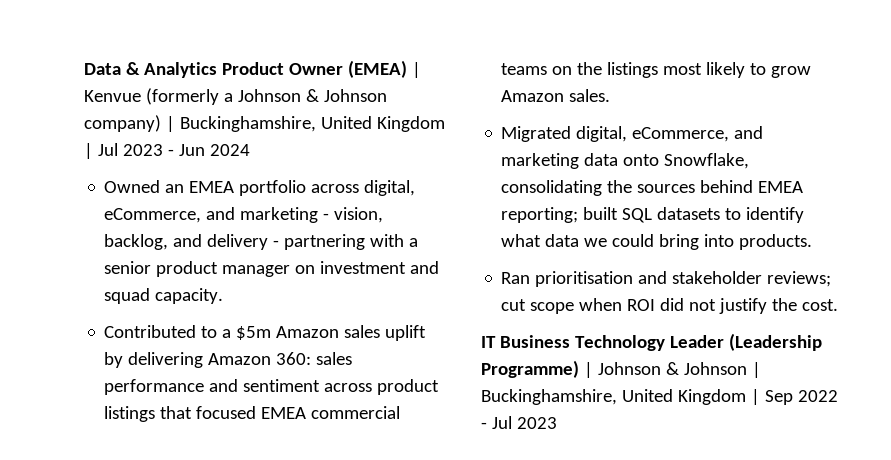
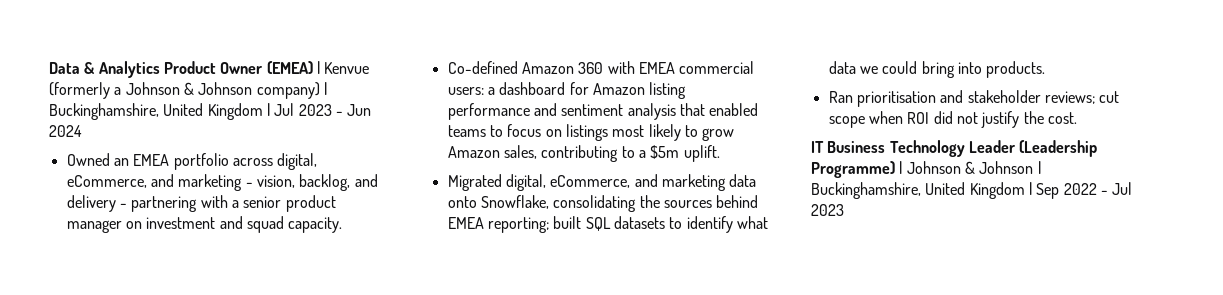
- Contributed to a $5m Amazon sales uplift by delivering Amazon 360: sales performance and sentiment across product listings that focused EMEA commercial teams on the listings most likely to grow Amazon sales.
+ Co-defined Amazon 360 with EMEA commercial users: a dashboard for Amazon listing performance and sentiment analysis that enabled teams to focus on listings most likely to grow Amazon sales, contributing to a $5m uplift.

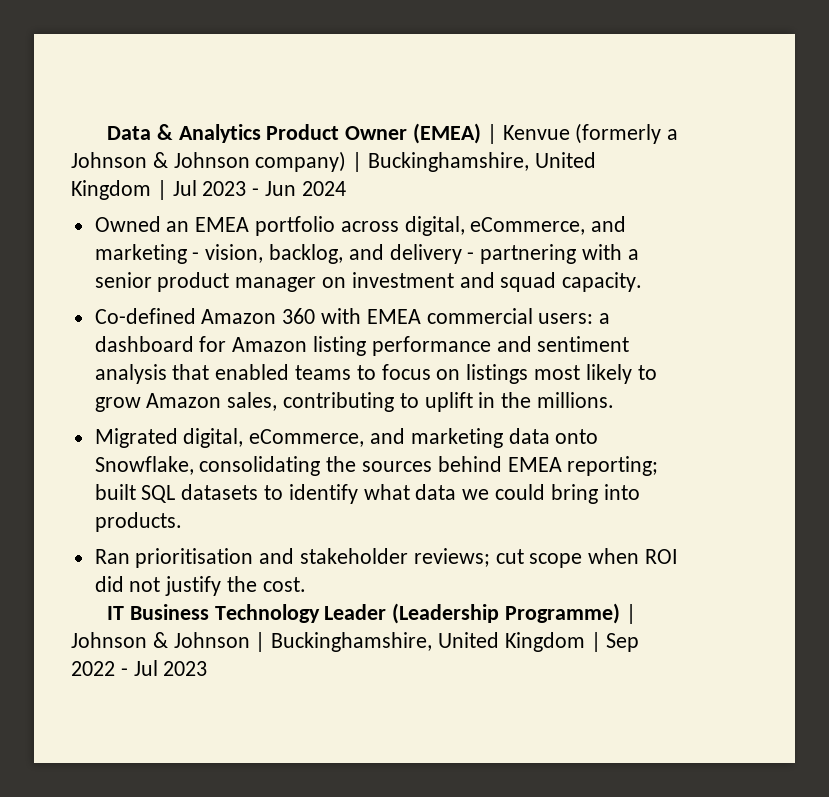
- Co-defined Amazon 360 with EMEA commercial users: a dashboard for Amazon listing performance and sentiment analysis that enabled teams to focus on listings most likely to grow Amazon sales, contributing to a $5m uplift.
+ Co-defined Amazon 360 with EMEA commercial users: a dashboard for Amazon listing performance and sentiment analysis that enabled teams to focus on listings most likely to grow Amazon sales, contributing to uplift in the millions.

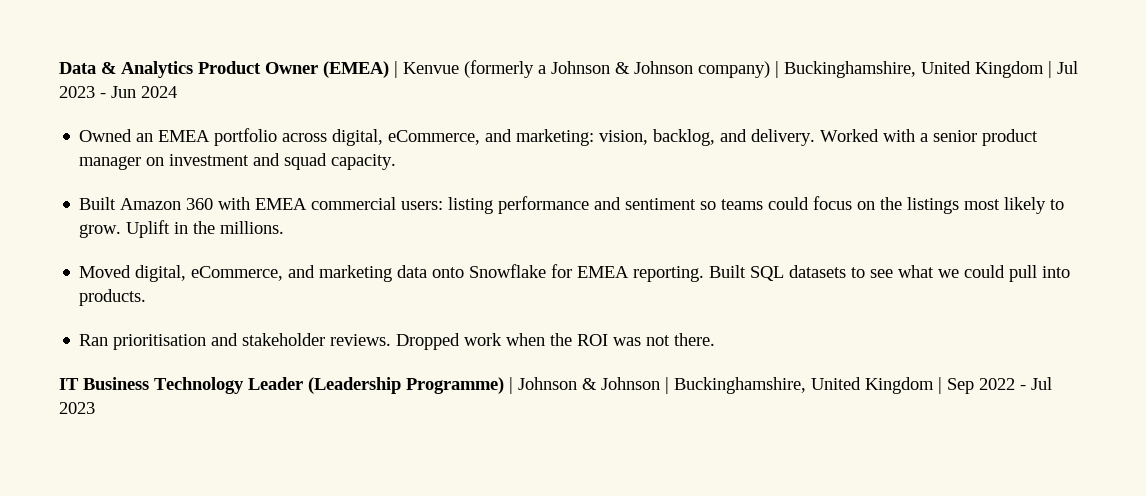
- Owned an EMEA portfolio across digital, eCommerce, and marketing - vision, backlog, and delivery - partnering with a senior product manager on investment and squad capacity.
+ Owned an EMEA portfolio across digital, eCommerce, and marketing: vision, backlog, and delivery. Worked with a senior product manager on investment and squad capacity.
- Co-defined Amazon 360 with EMEA commercial users: a dashboard for Amazon listing performance and sentiment analysis that enabled teams to focus on listings most likely to grow Amazon sales, contributing to uplift in the millions.
+ Built Amazon 360 with EMEA commercial users: listing performance and sentiment so teams could focus on the listings most likely to grow. Uplift in the millions.
- Migrated digital, eCommerce, and marketing data onto Snowflake, consolidating the sources behind EMEA reporting; built SQL datasets to identify what data we could bring into products.
+ Moved digital, eCommerce, and marketing data onto Snowflake for EMEA reporting. Built SQL datasets to see what we could pull into products.
- Ran prioritisation and stakeholder reviews; cut scope when ROI did not justify the cost.
+ Ran prioritisation and stakeholder reviews. Dropped work when the ROI was not there.

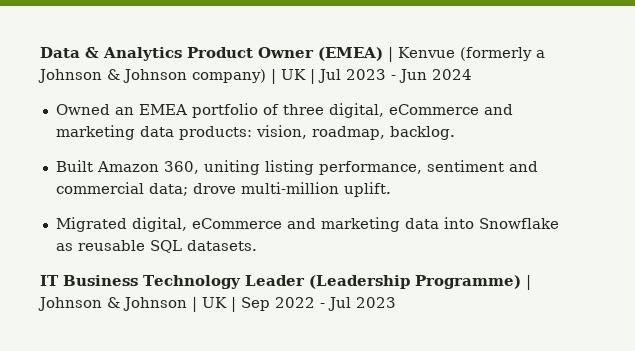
- Data & Analytics Product Owner (EMEA) | Kenvue (formerly a Johnson & Johnson company) | Buckinghamshire, United Kingdom | Jul 2023 - Jun 2024
+ Data & Analytics Product Owner (EMEA) | Kenvue (formerly a Johnson & Johnson company) | UK | Jul 2023 - Jun 2024
- Owned an EMEA portfolio across digital, eCommerce, and marketing: vision, backlog, and delivery. Worked with a senior product manager on investment and squad capacity.
- Built Amazon 360 with EMEA commercial users: listing performance and sentiment so teams could focus on the listings most likely to grow. Uplift in the millions.
- Moved digital, eCommerce, and marketing data onto Snowflake for EMEA reporting. Built SQL datasets to see what we could pull into products.
- Ran prioritisation and stakeholder reviews. Dropped work when the ROI was not there.
+ Owned an EMEA portfolio of three digital, eCommerce and marketing data products: vision, roadmap, backlog.
+ Built Amazon 360, uniting listing performance, sentiment and commercial data; drove multi-million uplift.
+ Migrated digital, eCommerce and marketing data into Snowflake as reusable SQL datasets.
- IT Business Technology Leader (Leadership Programme) | Johnson & Johnson | Buckinghamshire, United Kingdom | Sep 2022 - Jul 2023
+ IT Business Technology Leader (Leadership Programme) | Johnson & Johnson | UK | Sep 2022 - Jul 2023

